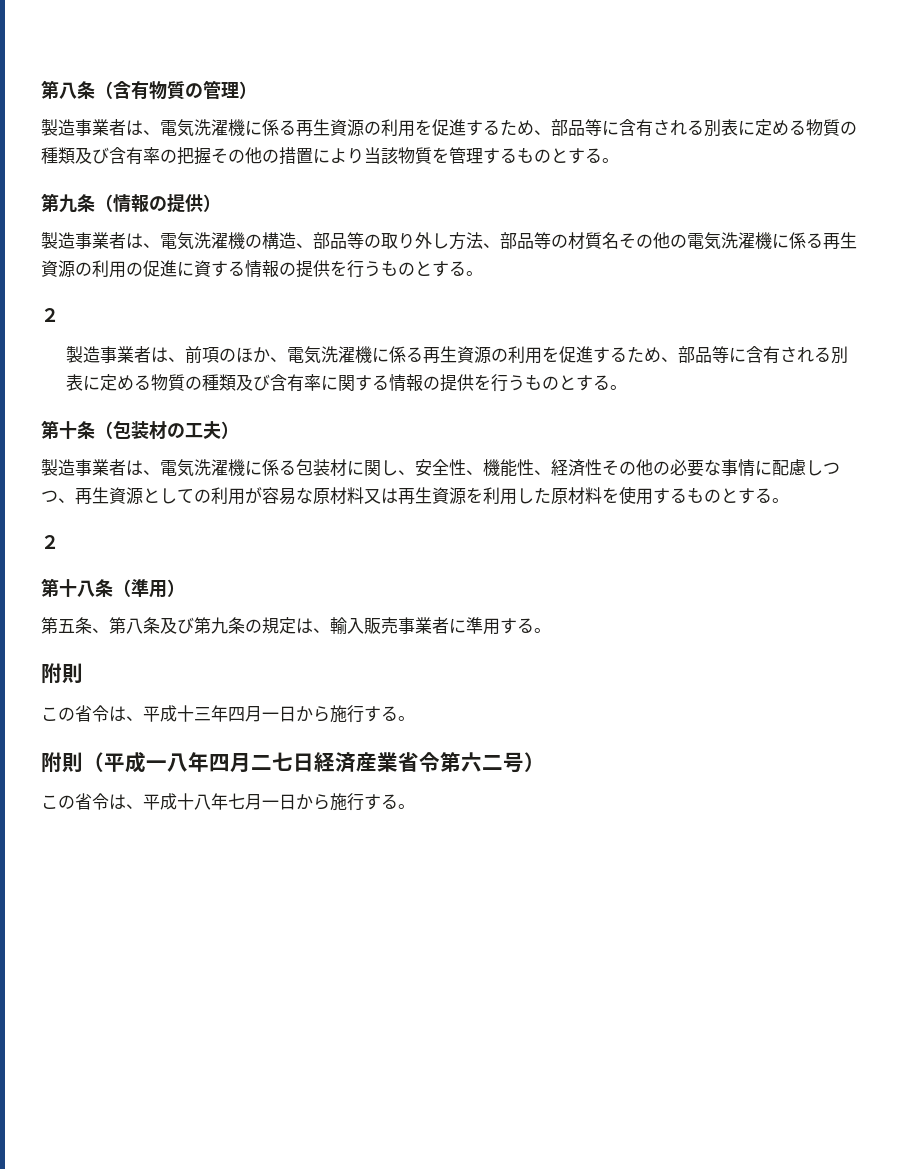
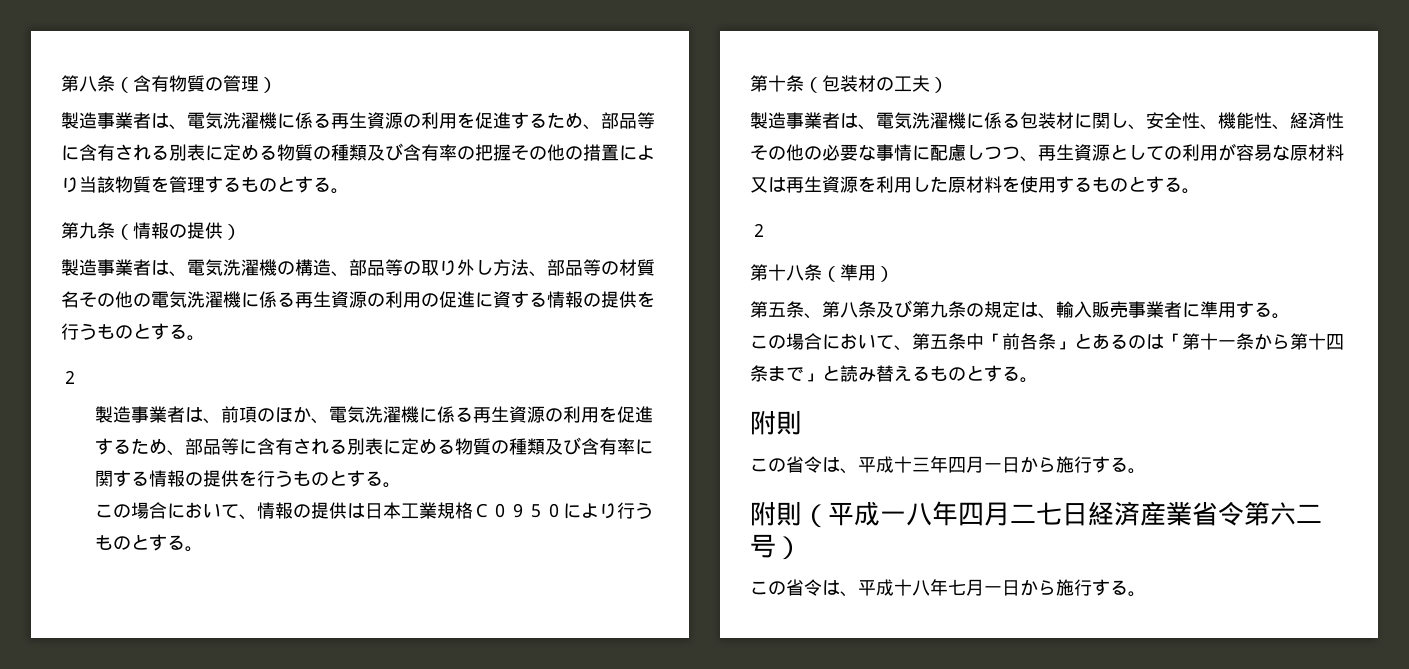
+ この場合において、情報の提供は日本工業規格Ｃ０９５０により行うものとする。
+ この場合において、第五条中「前各条」とあるのは「第十一条から第十四条まで」と読み替えるものとする。

